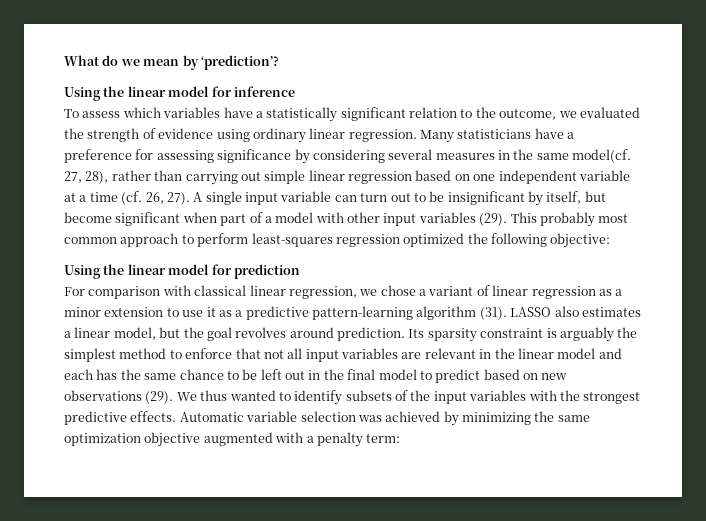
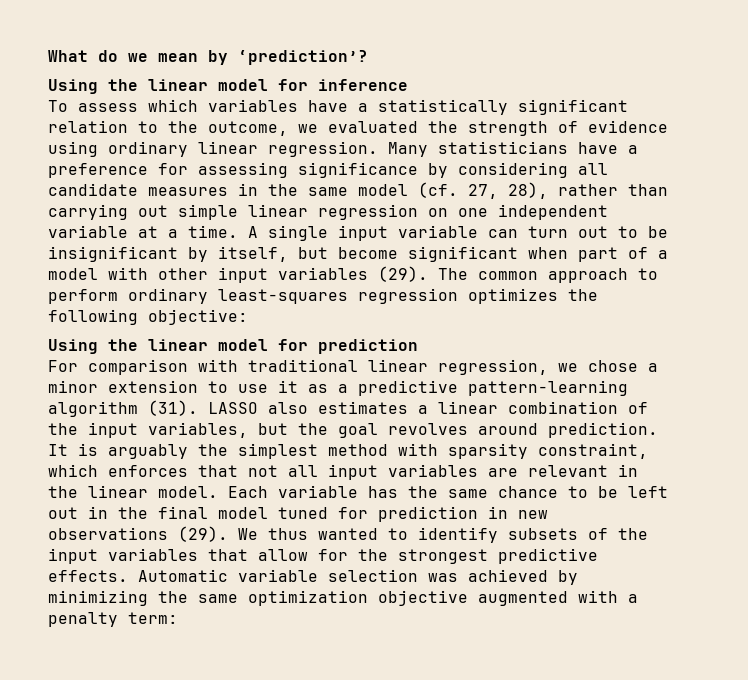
- Many statisticians have a preference for assessing significance by considering several measures in the same model(cf. 27, 28), rather than carrying out simple linear regression based on one independent variable at a time (cf. 26, 27).
+ Many statisticians have a preference for assessing significance by considering all candidate measures in the same model (cf. 27, 28), rather than carrying out simple linear regression on one independent variable at a time.
- This probably most common approach to perform least-squares regression optimized the following objective:
+ The common approach to perform ordinary least-squares regression optimizes the following objective:
- For comparison with classical linear regression, we chose a variant of linear regression as a minor extension to use it as a predictive pattern-learning algorithm (31).
+ For comparison with traditional linear regression, we chose a minor extension to use it as a predictive pattern-learning algorithm (31).
- LASSO also estimates a linear model, but the goal revolves around prediction.
+ LASSO also estimates a linear combination of the input variables, but the goal revolves around prediction.
- Its sparsity constraint is arguably the simplest method to enforce that not all input variables are relevant in the linear model and each has the same chance to be left out in the final model to predict based on new observations (29).
+ It is arguably the simplest method with sparsity constraint, which enforces that not all input variables are relevant in the linear model. Each variable has the same chance to be left out in the final model tuned for prediction in new observations (29).
- We thus wanted to identify subsets of the input variables with the strongest predictive effects.
+ We thus wanted to identify subsets of the input variables that allow for the strongest predictive effects.

